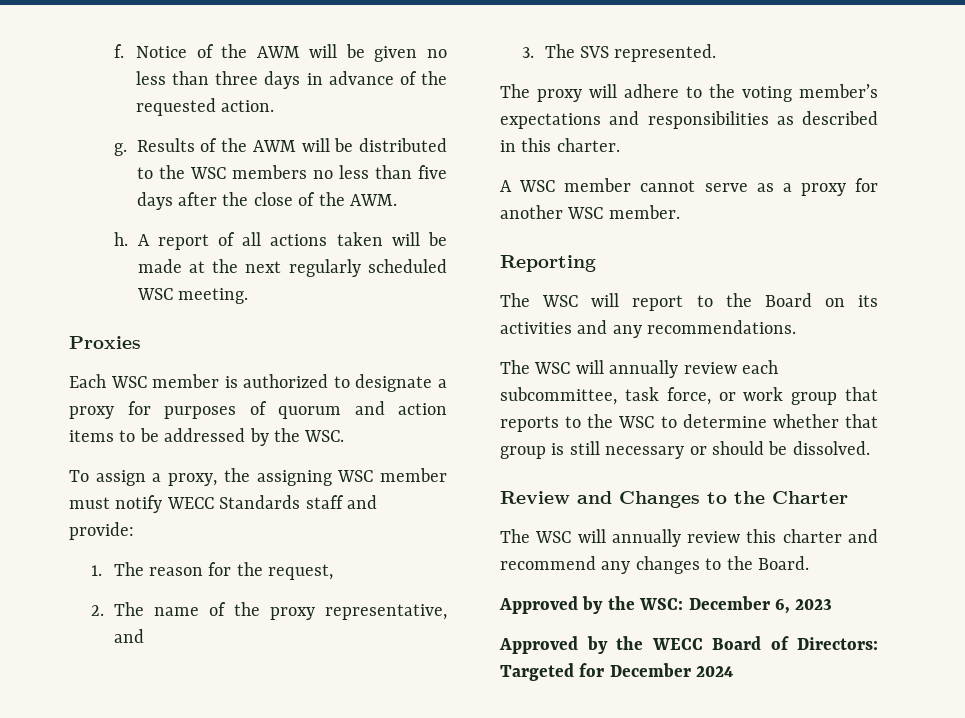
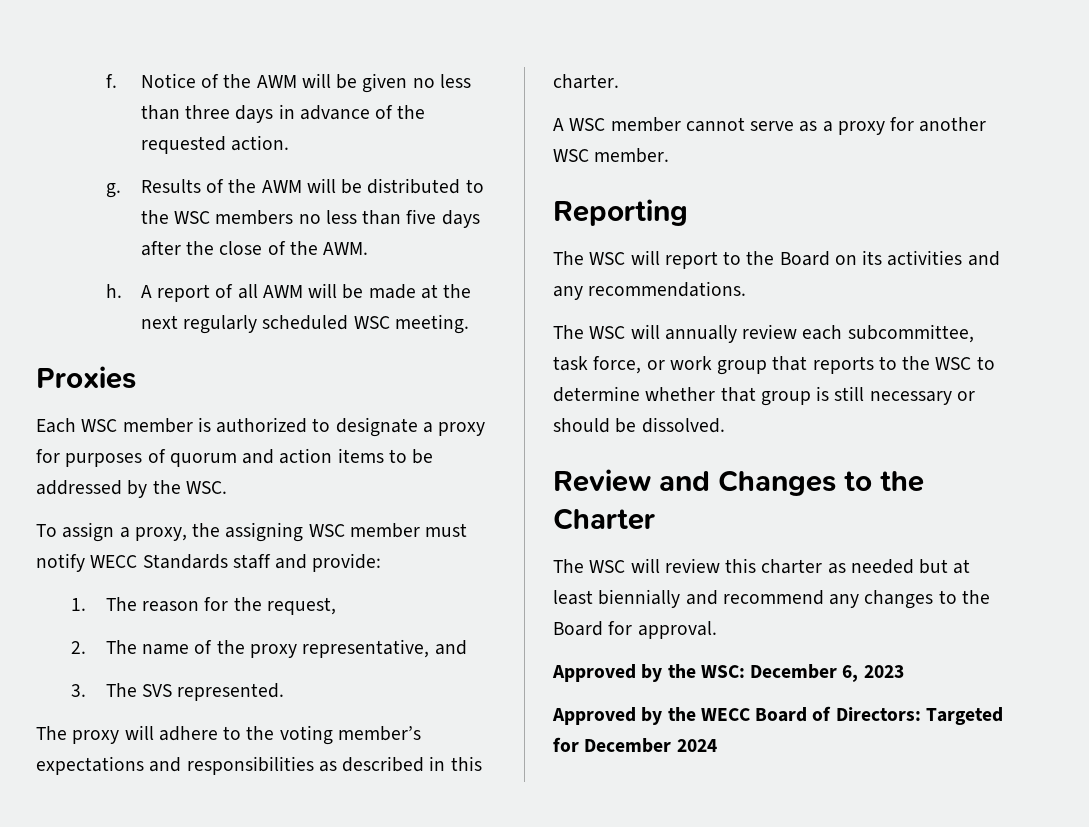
- A report of all actions taken will be made at the next regularly scheduled WSC meeting.
+ A report of all AWM will be made at the next regularly scheduled WSC meeting.
- The WSC will annually review this charter and recommend any changes to the Board.
+ The WSC will review this charter as needed but at least biennially and recommend any changes to the Board for approval.

